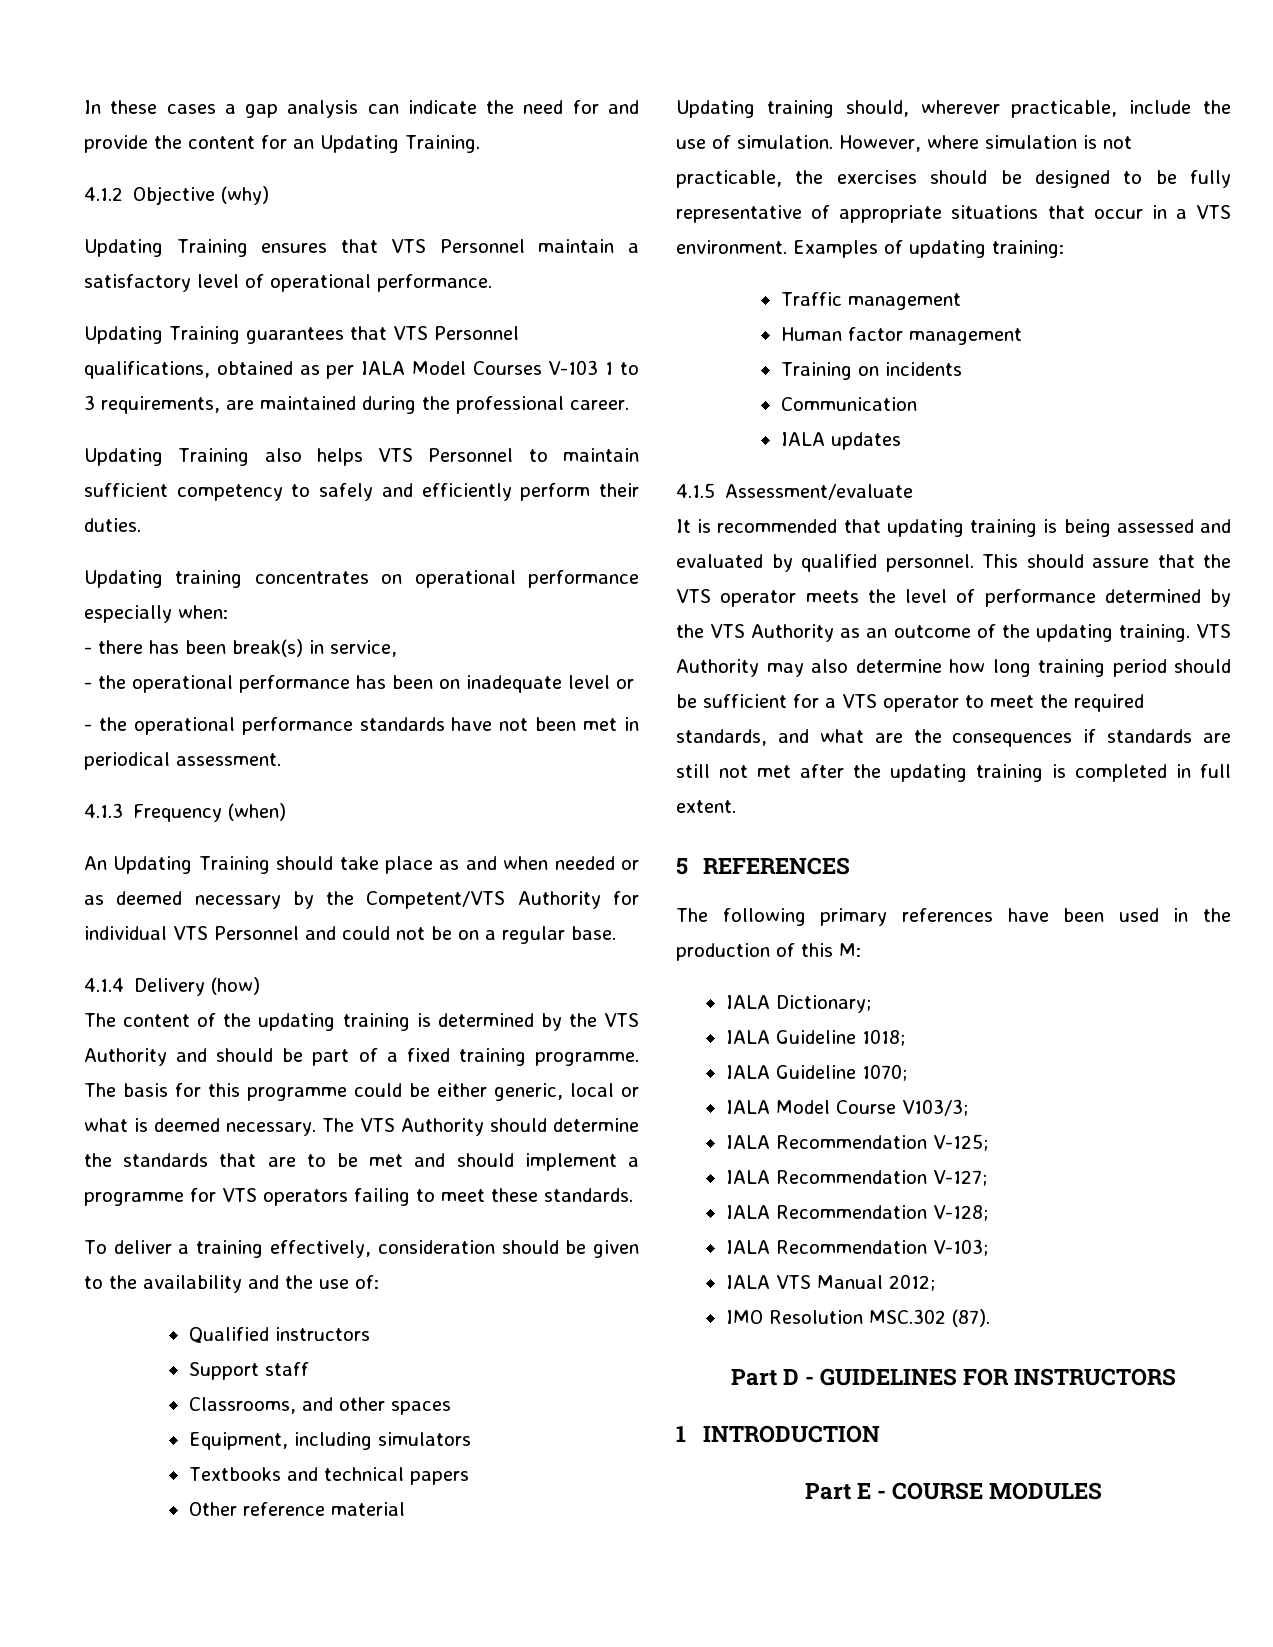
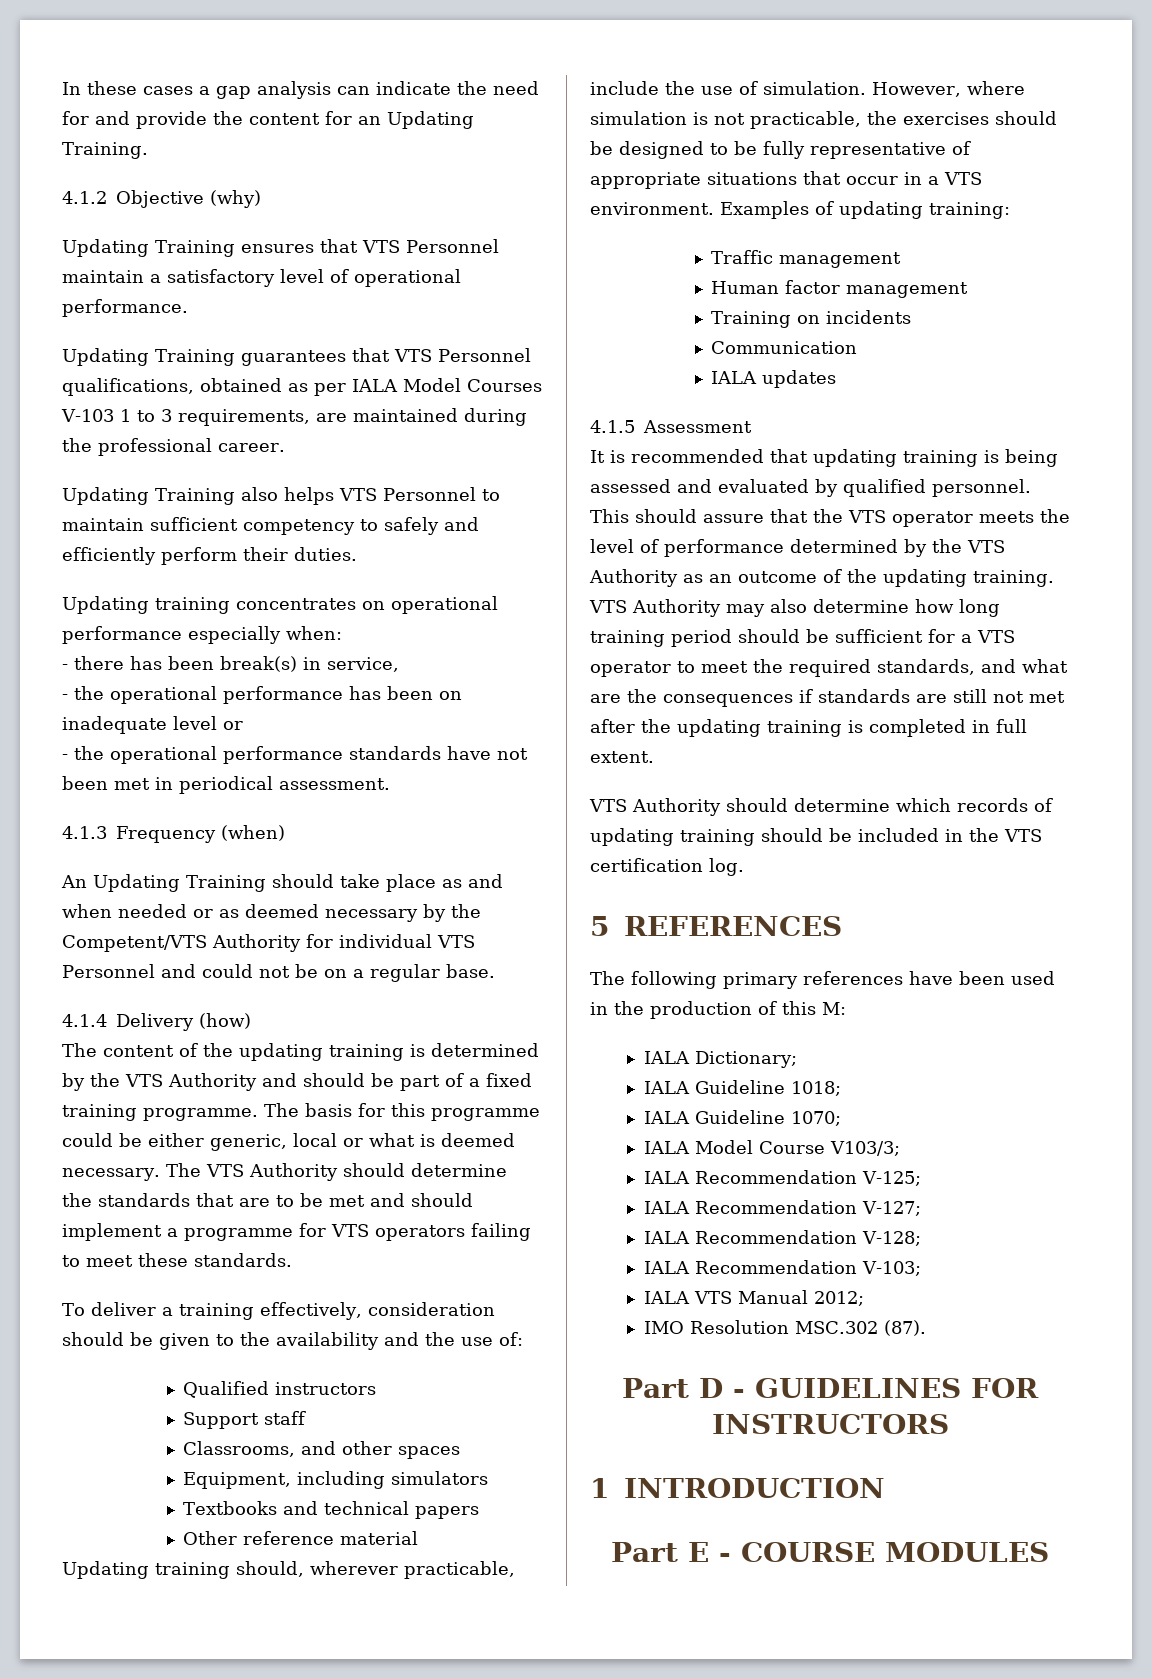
- 4.1.5 Assessment/evaluate
+ 4.1.5 Assessment
+ VTS Authority should determine which records of updating training should be included in the VTS certification log.

